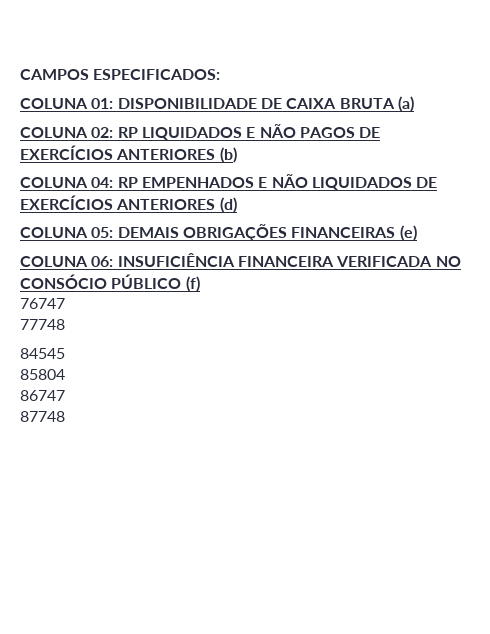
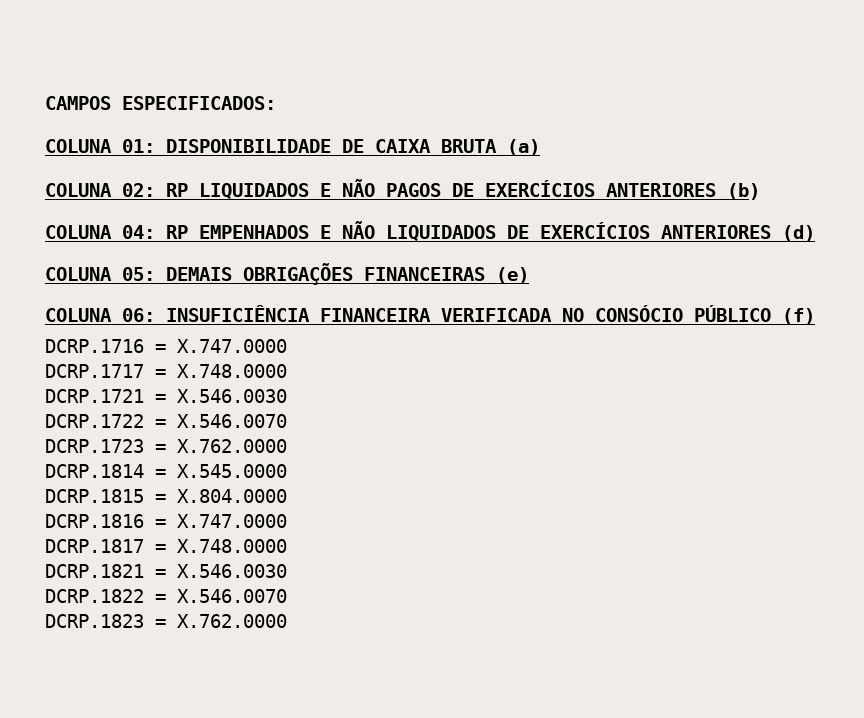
- 76747
- 77748
- 84545
- 85804
- 86747
- 87748
+ DCRP.1716 = X.747.0000
+ DCRP.1717 = X.748.0000
+ DCRP.1721 = X.546.0030
+ DCRP.1722 = X.546.0070
+ DCRP.1723 = X.762.0000
+ DCRP.1814 = X.545.0000
+ DCRP.1815 = X.804.0000
+ DCRP.1816 = X.747.0000
+ DCRP.1817 = X.748.0000
+ DCRP.1821 = X.546.0030
+ DCRP.1822 = X.546.0070
+ DCRP.1823 = X.762.0000

